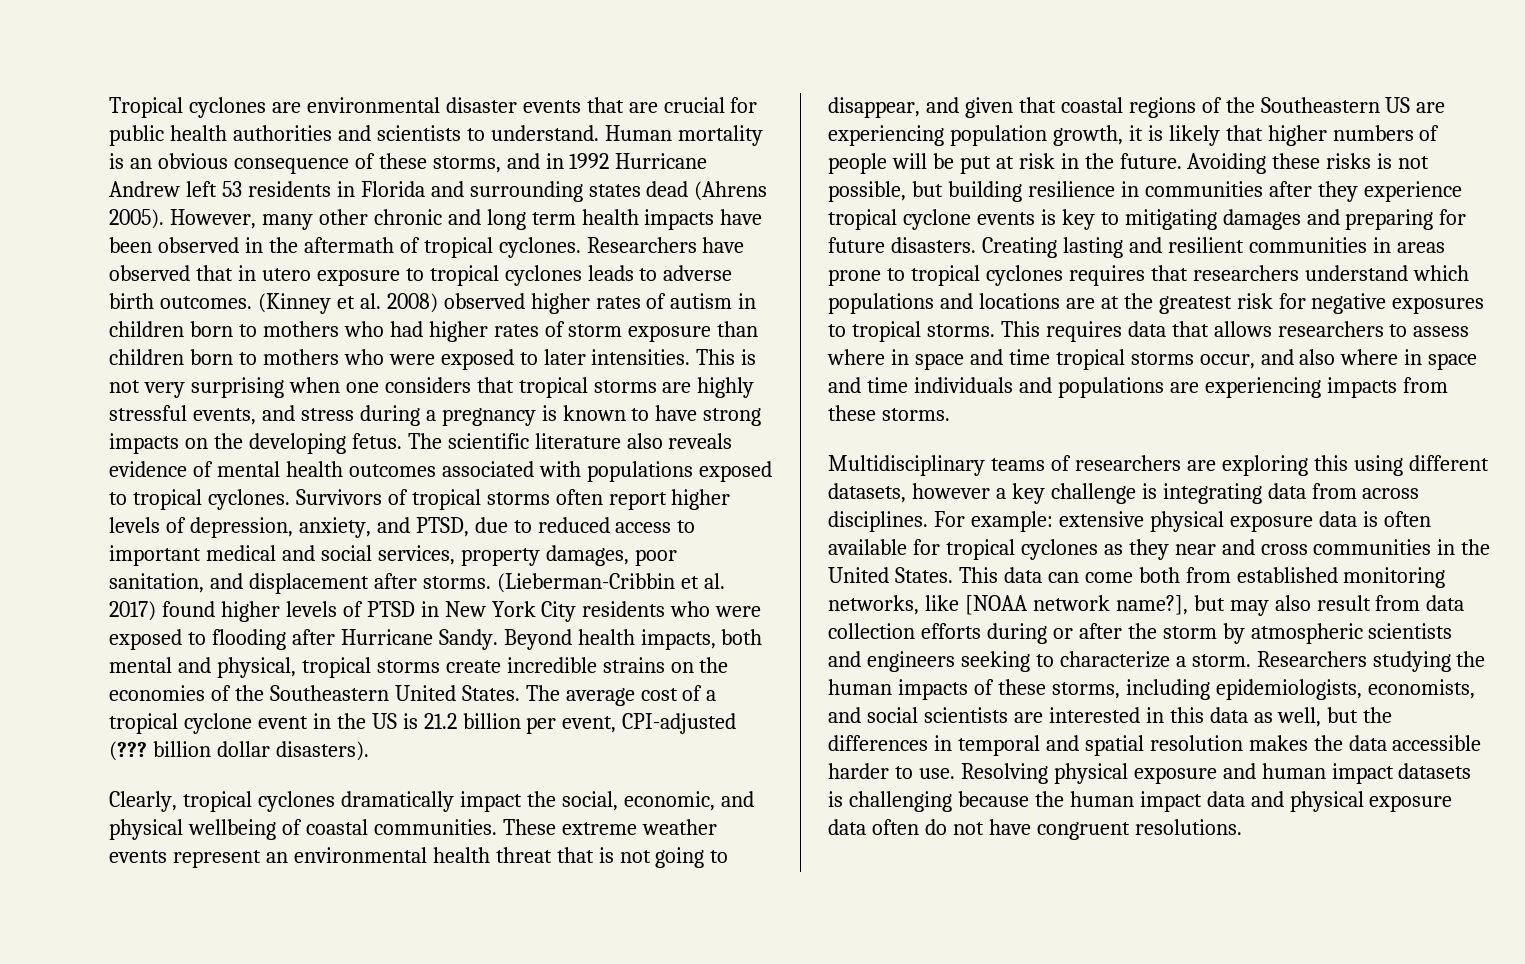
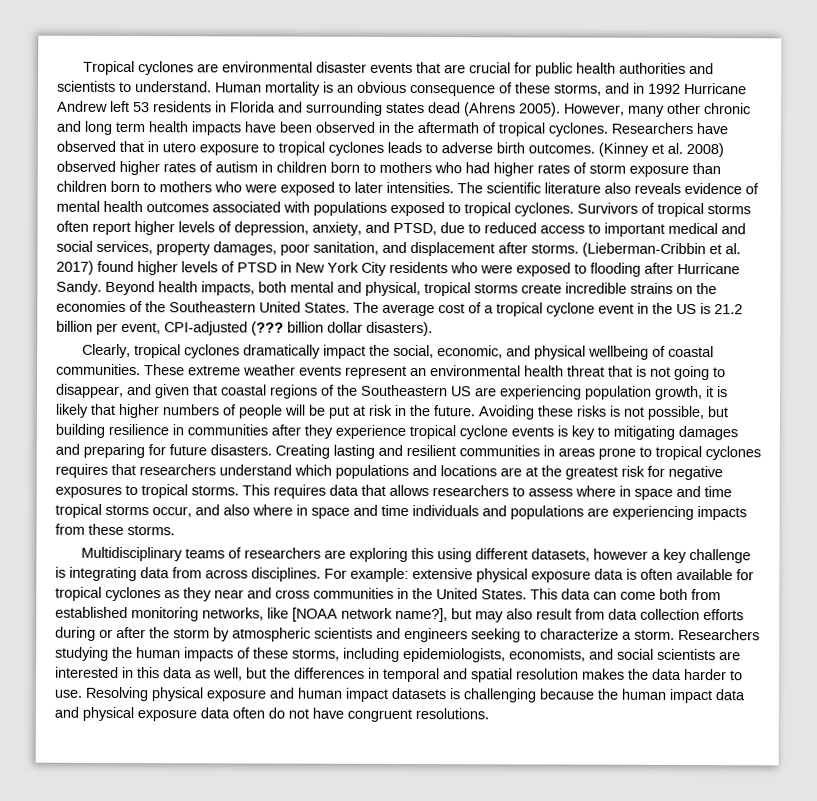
- This is not very surprising when one considers that tropical storms are highly stressful events, and stress during a pregnancy is known to have strong impacts on the developing fetus.
- Researchers studying the human impacts of these storms, including epidemiologists, economists, and social scientists are interested in this data as well, but the differences in temporal and spatial resolution makes the data accessible harder to use.
+ Researchers studying the human impacts of these storms, including epidemiologists, economists, and social scientists are interested in this data as well, but the differences in temporal and spatial resolution makes the data harder to use.

